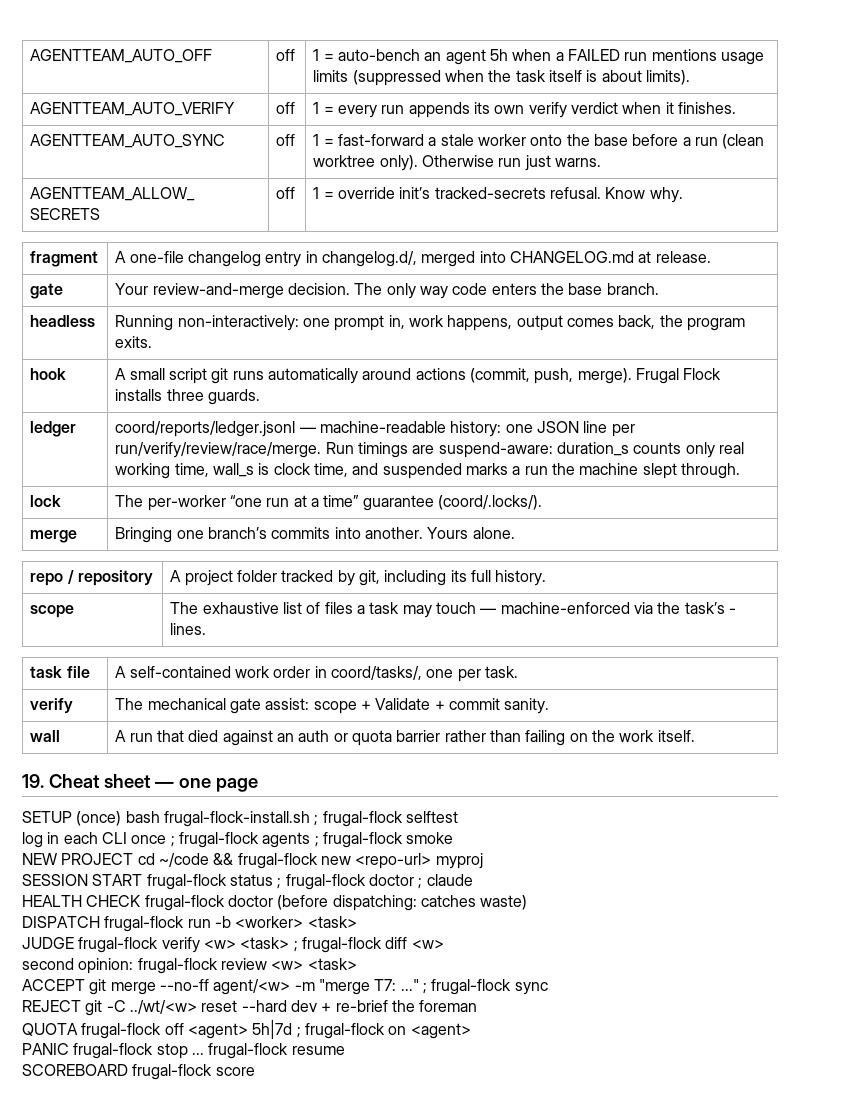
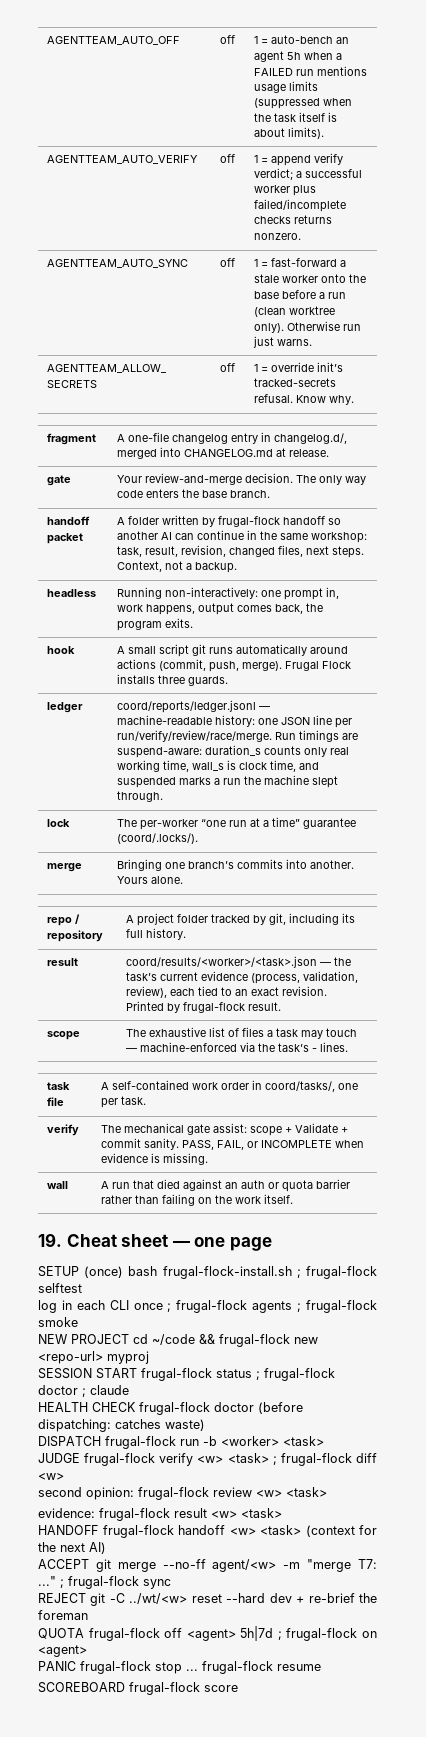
- AGENTTEAM_AUTO_VERIFY | off | 1 = every run appends its own verify verdict when it finishes.
+ AGENTTEAM_AUTO_VERIFY | off | 1 = append verify verdict; a successful worker plus failed/incomplete checks returns nonzero.
+ handoff packet | A folder written by frugal-flock handoff so another AI can continue in the same workshop: task, result, revision, changed files, next steps. Context, not a backup.
+ result | coord/results/<worker>/<task>.json — the task’s current evidence (process, validation, review), each tied to an exact revision. Printed by frugal-flock result.
- verify | The mechanical gate assist: scope + Validate + commit sanity.
+ verify | The mechanical gate assist: scope + Validate + commit sanity. PASS, FAIL, or INCOMPLETE when evidence is missing.
+ evidence: frugal-flock result <w> <task>
+ HANDOFF frugal-flock handoff <w> <task> (context for the next AI)

